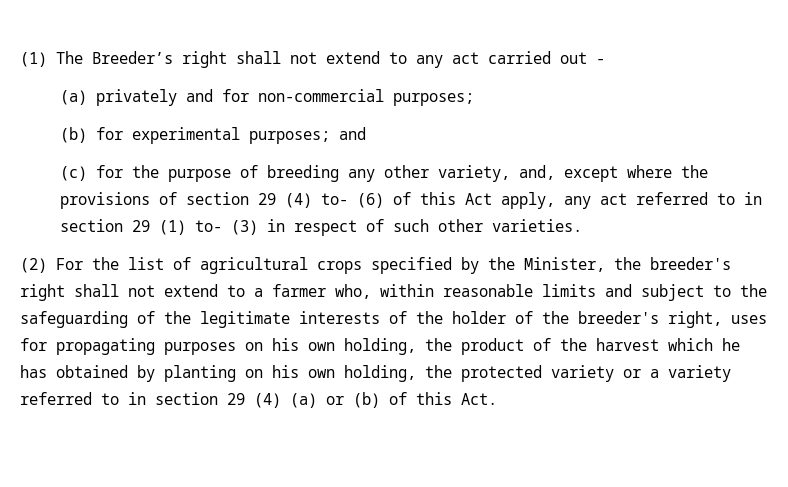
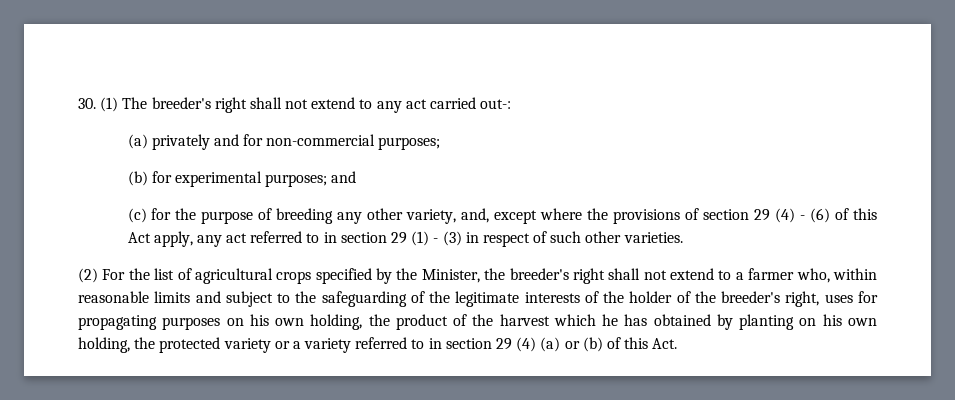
- (1) The Breeder’s right shall not extend to any act carried out -
+ 30. (1) The breeder's right shall not extend to any act carried out-:
- (c) for the purpose of breeding any other variety, and, except where the provisions of section 29 (4) to- (6) of this Act apply, any act referred to in section 29 (1) to- (3) in respect of such other varieties.
+ (c) for the purpose of breeding any other variety, and, except where the provisions of section 29 (4) - (6) of this Act apply, any act referred to in section 29 (1) - (3) in respect of such other varieties.

